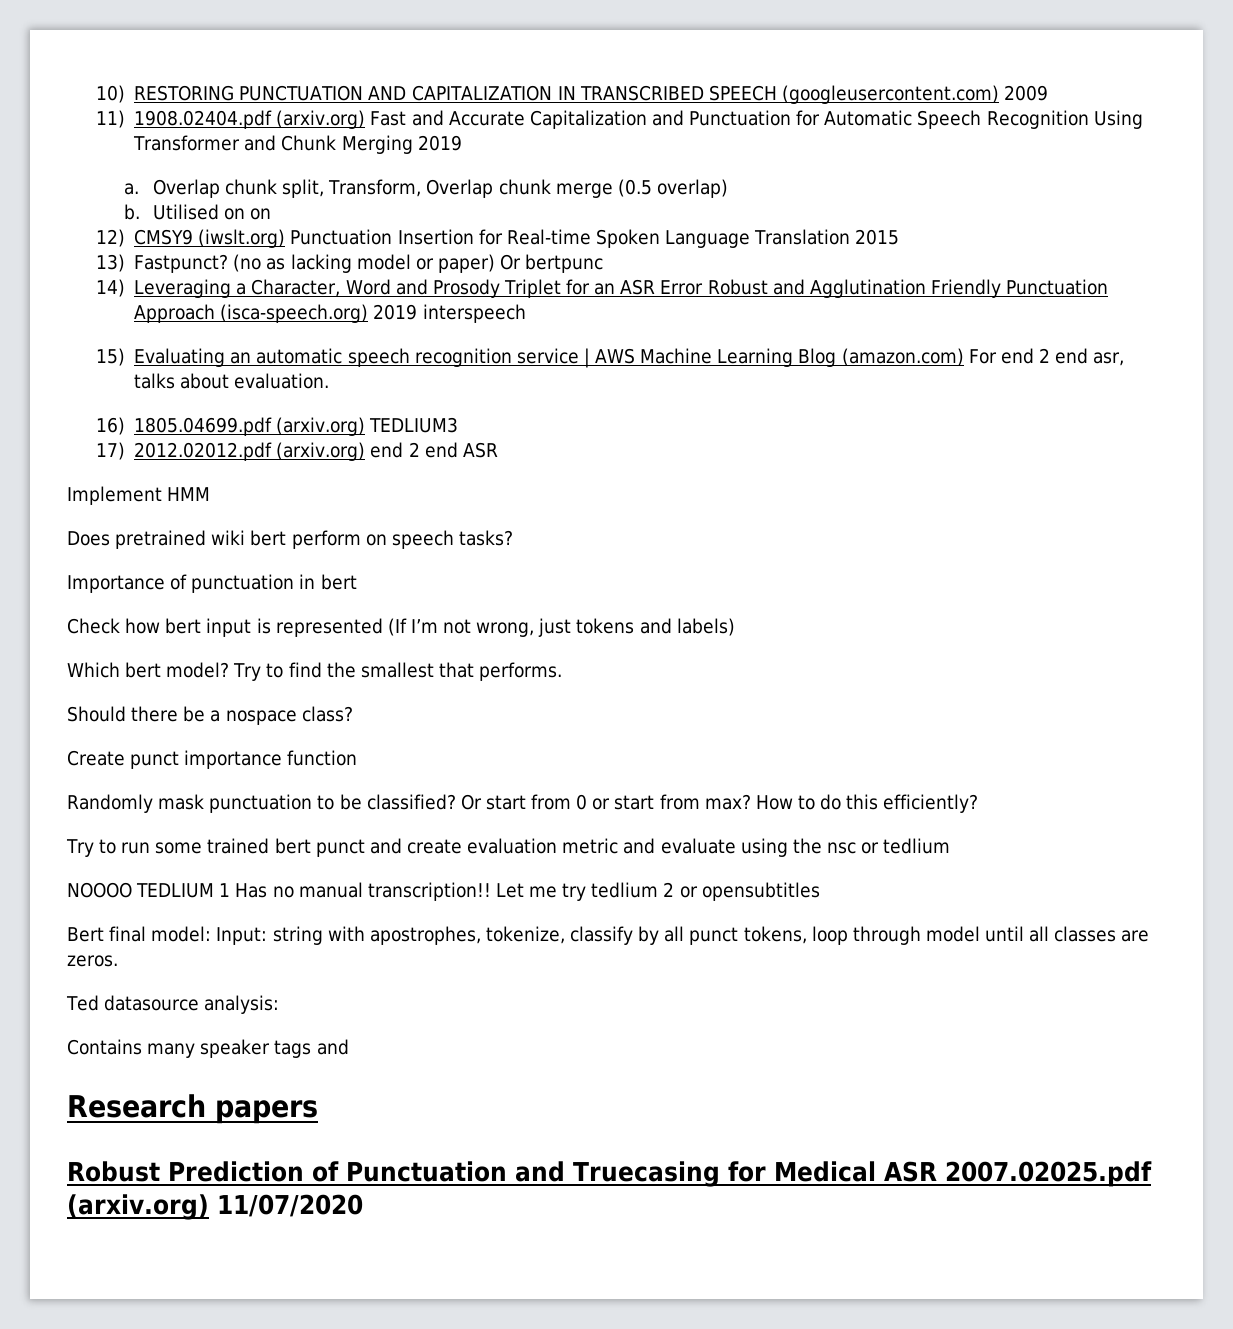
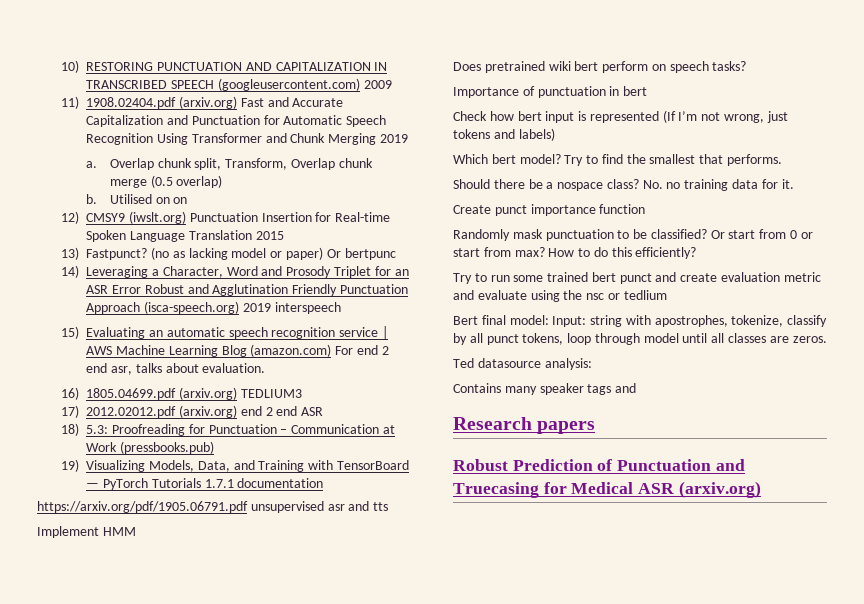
+ 18) 5.3: Proofreading for Punctuation – Communication at Work (pressbooks.pub)
+ 19) Visualizing Models, Data, and Training with TensorBoard — PyTorch Tutorials 1.7.1 documentation
+ https://arxiv.org/pdf/1905.06791.pdf unsupervised asr and tts
+ No. no training data for it.
- NOOOO TEDLIUM 1 Has no manual transcription!! Let me try tedlium 2 or opensubtitles
- Robust Prediction of Punctuation and Truecasing for Medical ASR 2007.02025.pdf (arxiv.org) 11/07/2020
+ Robust Prediction of Punctuation and Truecasing for Medical ASR (arxiv.org)

